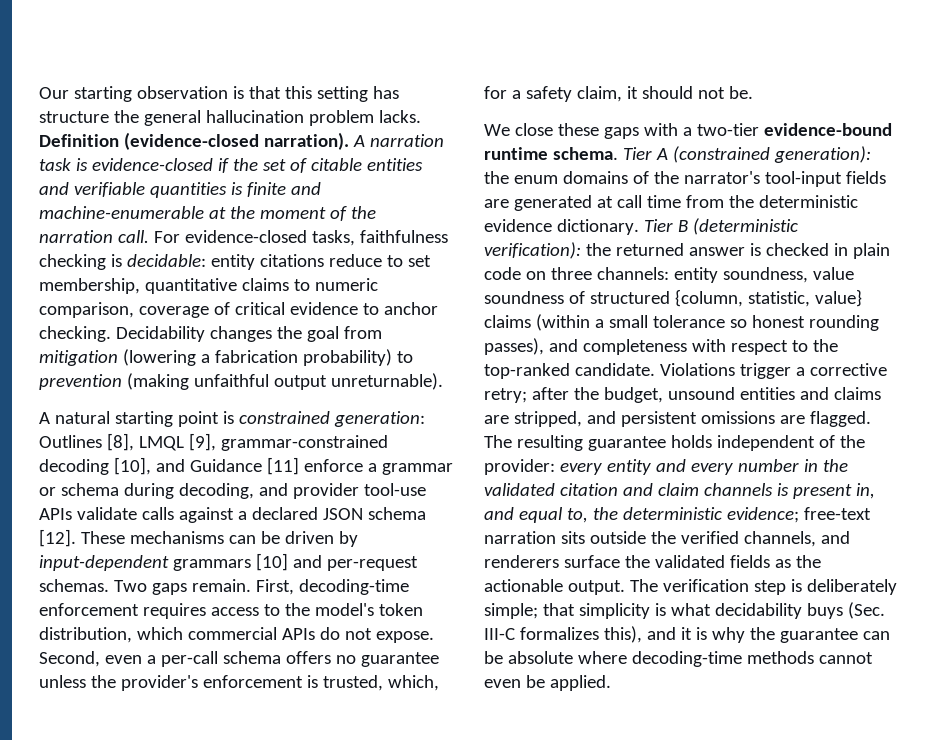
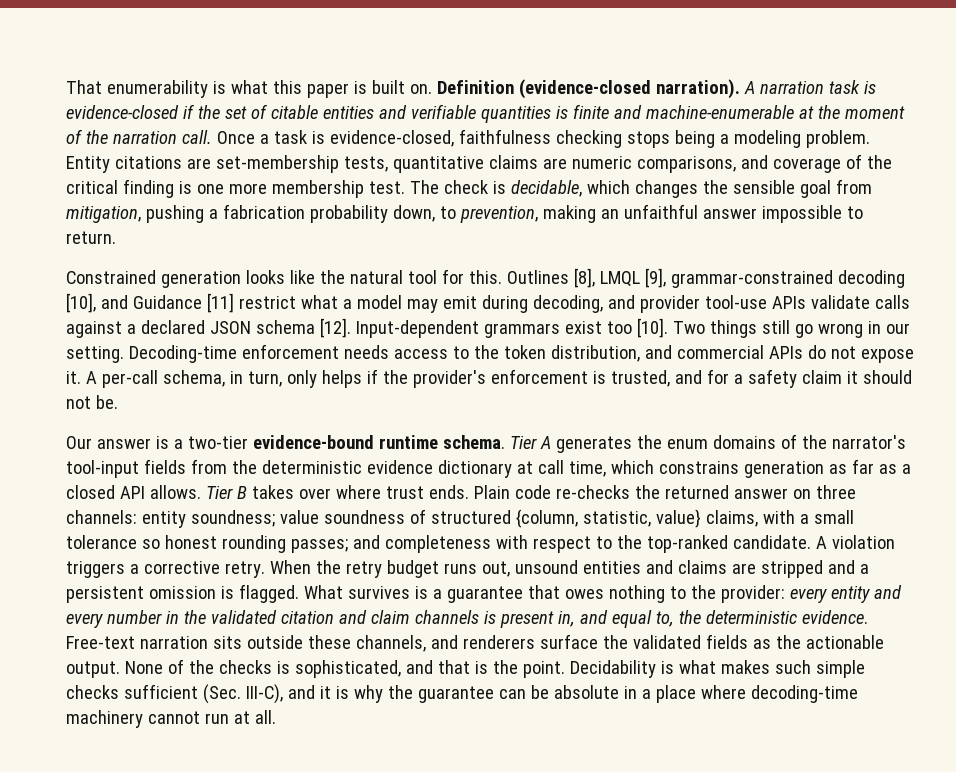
- Our starting observation is that this setting has structure the general hallucination problem lacks.
+ That enumerability is what this paper is built on.
- For evidence-closed tasks, faithfulness checking is decidable: entity citations reduce to set membership, quantitative claims to numeric comparison, coverage of critical evidence to anchor checking. Decidability changes the goal from mitigation (lowering a fabrication probability) to prevention (making unfaithful output unreturnable).
- A natural starting point is constrained generation: Outlines [8], LMQL [9], grammar-constrained decoding [10], and Guidance [11] enforce a grammar or schema during decoding, and provider tool-use APIs validate calls against a declared JSON schema [12].
+ Once a task is evidence-closed, faithfulness checking stops being a modeling problem. Entity citations are set-membership tests, quantitative claims are numeric comparisons, and coverage of the critical finding is one more membership test. The check is decidable, which changes the sensible goal from mitigation, pushing a fabrication probability down, to prevention, making an unfaithful answer impossible to return.
+ Constrained generation looks like the natural tool for this. Outlines [8], LMQL [9], grammar-constrained decoding [10], and Guidance [11] restrict what a model may emit during decoding, and provider tool-use APIs validate calls against a declared JSON schema [12].
- These mechanisms can be driven by input-dependent grammars [10] and per-request schemas. Two gaps remain. First, decoding-time enforcement requires access to the model's token distribution, which commercial APIs do not expose. Second, even a per-call schema offers no guarantee unless the provider's enforcement is trusted, which, for a safety claim, it should not be.
+ Input-dependent grammars exist too [10]. Two things still go wrong in our setting. Decoding-time enforcement needs access to the token distribution, and commercial APIs do not expose it. A per-call schema, in turn, only helps if the provider's enforcement is trusted, and for a safety claim it should not be.
- We close these gaps with a two-tier evidence-bound runtime schema.
+ Our answer is a two-tier evidence-bound runtime schema.
- Tier A (constrained generation): the enum domains of the narrator's tool-input fields are generated at call time from the deterministic evidence dictionary. Tier B (deterministic verification): the returned answer is checked in plain code on three channels: entity soundness, value soundness of structured {column, statistic, value} claims (within a small tolerance so honest rounding passes), and completeness with respect to the top-ranked candidate.
+ Tier A generates the enum domains of the narrator's tool-input fields from the deterministic evidence dictionary at call time, which constrains generation as far as a closed API allows. Tier B takes over where trust ends. Plain code re-checks the returned answer on three channels: entity soundness; value soundness of structured {column, statistic, value} claims, with a small tolerance so honest rounding passes; and completeness with respect to the top-ranked candidate.
- Violations trigger a corrective retry; after the budget, unsound entities and claims are stripped, and persistent omissions are flagged. The resulting guarantee holds independent of the provider: every entity and every number in the validated citation and claim channels is present in, and equal to, the deterministic evidence; free-text narration sits outside the verified channels, and renderers surface the validated fields as the actionable output.
+ A violation triggers a corrective retry. When the retry budget runs out, unsound entities and claims are stripped and a persistent omission is flagged. What survives is a guarantee that owes nothing to the provider: every entity and every number in the validated citation and claim channels is present in, and equal to, the deterministic evidence. Free-text narration sits outside these channels, and renderers surface the validated fields as the actionable output.
- The verification step is deliberately simple; that simplicity is what decidability buys (Sec. III-C formalizes this), and it is why the guarantee can be absolute where decoding-time methods cannot even be applied.
+ None of the checks is sophisticated, and that is the point. Decidability is what makes such simple checks sufficient (Sec. III-C), and it is why the guarantee can be absolute in a place where decoding-time machinery cannot run at all.

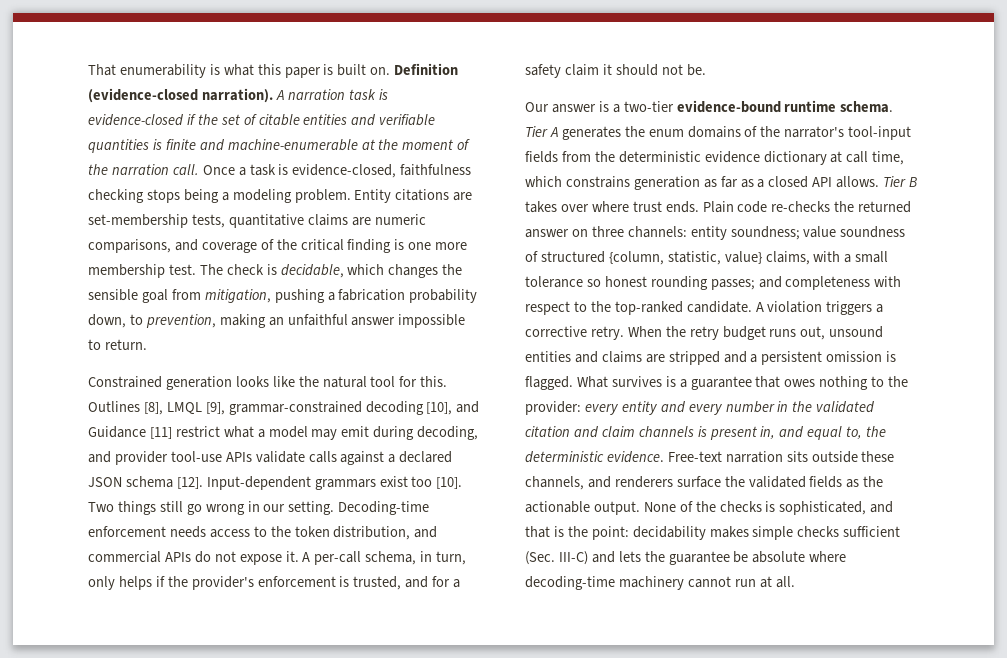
- None of the checks is sophisticated, and that is the point. Decidability is what makes such simple checks sufficient (Sec. III-C), and it is why the guarantee can be absolute in a place where decoding-time machinery cannot run at all.
+ None of the checks is sophisticated, and that is the point: decidability makes simple checks sufficient (Sec. III-C) and lets the guarantee be absolute where decoding-time machinery cannot run at all.

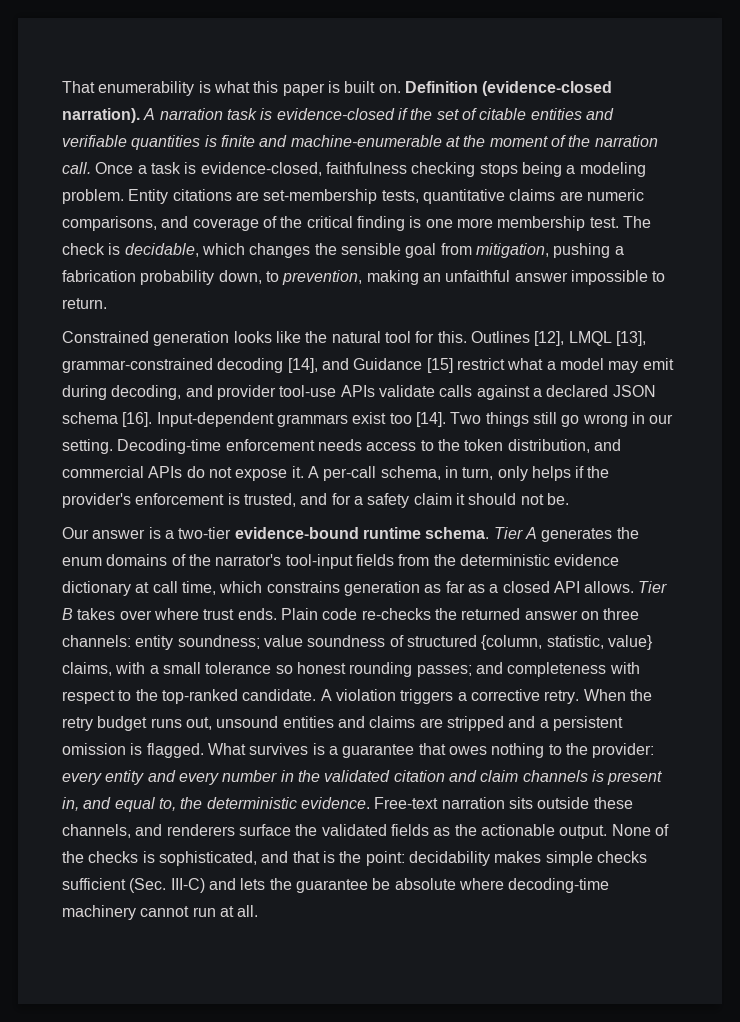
- Outlines [8], LMQL [9], grammar-constrained decoding [10], and Guidance [11] restrict what a model may emit during decoding, and provider tool-use APIs validate calls against a declared JSON schema [12].
+ Outlines [12], LMQL [13], grammar-constrained decoding [14], and Guidance [15] restrict what a model may emit during decoding, and provider tool-use APIs validate calls against a declared JSON schema [16].
- Input-dependent grammars exist too [10].
+ Input-dependent grammars exist too [14].

